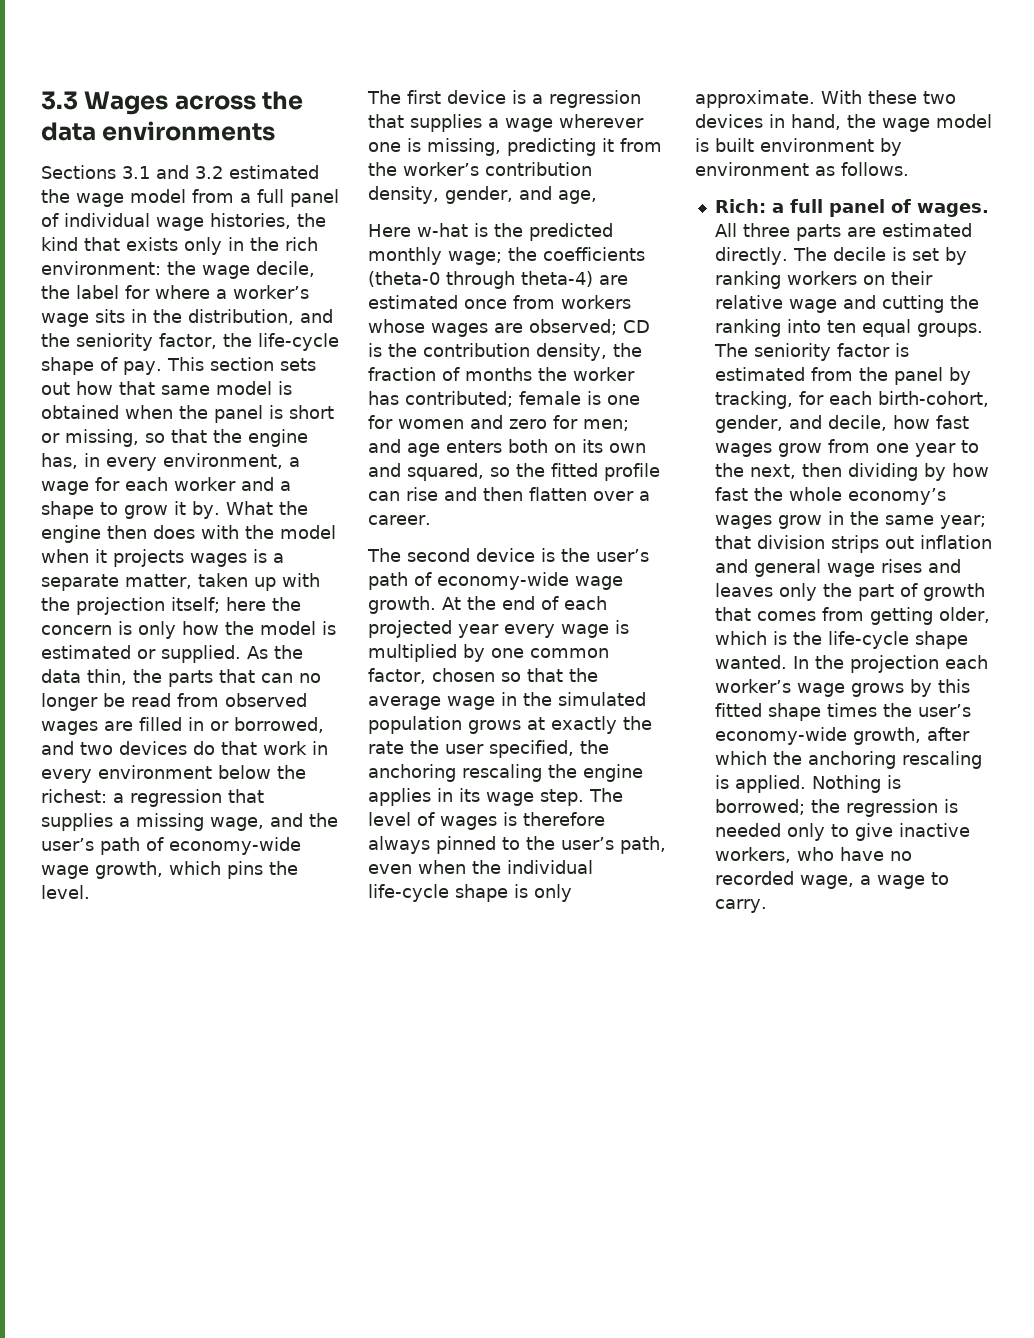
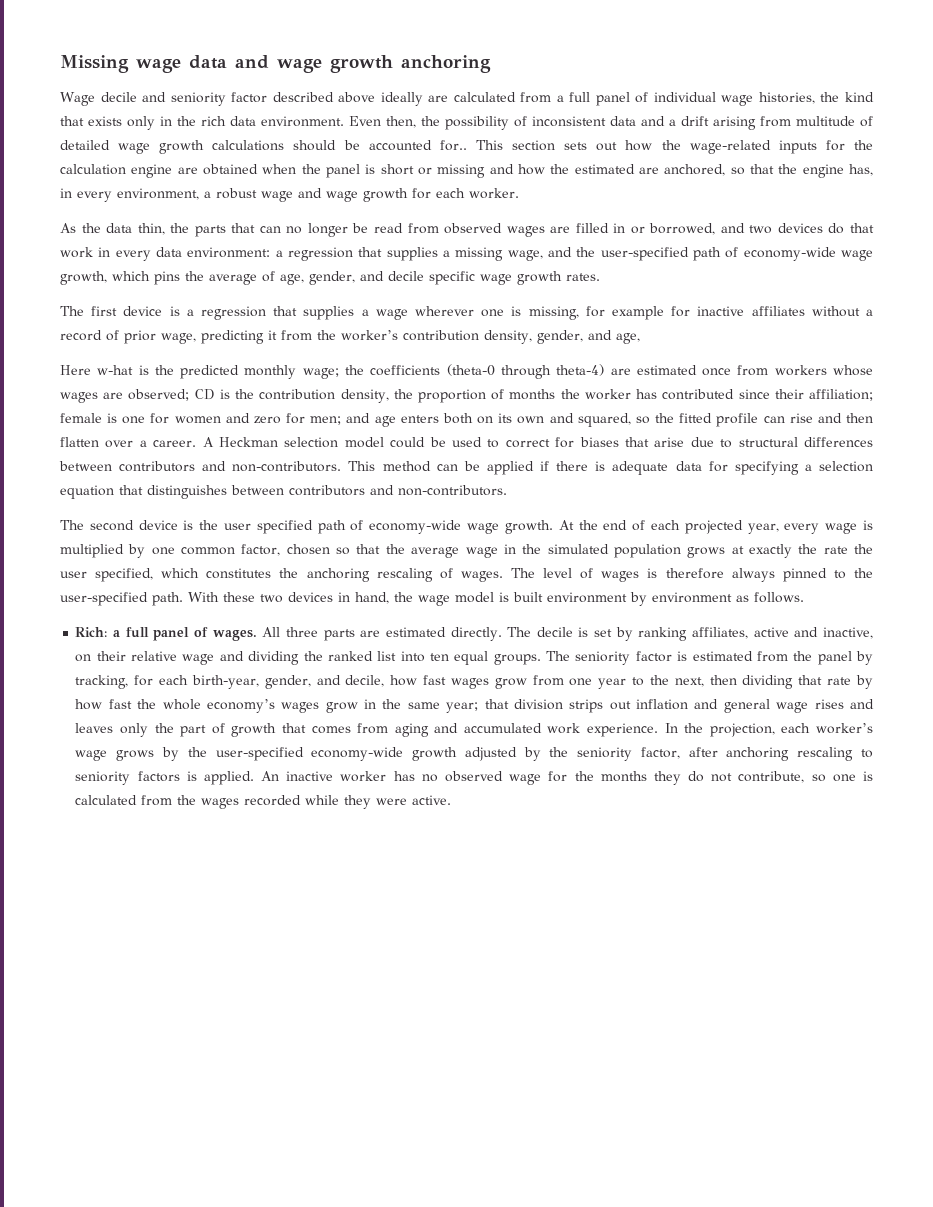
- 3.3 Wages across the data environments
- Sections 3.1 and 3.2 estimated the wage model from a full panel of individual wage histories, the kind that exists only in the rich environment: the wage decile, the label for where a worker’s wage sits in the distribution, and the seniority factor, the life-cycle shape of pay.
+ Missing wage data and wage growth anchoring
+ Wage decile and seniority factor described above ideally are calculated from a full panel of individual wage histories, the kind that exists only in the rich data environment. Even then, the possibility of inconsistent data and a drift arising from multitude of detailed wage growth calculations should be accounted for..
- This section sets out how that same model is obtained when the panel is short or missing, so that the engine has, in every environment, a wage for each worker and a shape to grow it by. What the engine then does with the model when it projects wages is a separate matter, taken up with the projection itself; here the concern is only how the model is estimated or supplied. As the data thin, the parts that can no longer be read from observed wages are filled in or borrowed, and two devices do that work in every environment below the richest:
+ This section sets out how the wage-related inputs for the calculation engine are obtained when the panel is short or missing and how the estimated are anchored, so that the engine has, in every environment, a robust wage and wage growth for each worker.
+ As the data thin, the parts that can no longer be read from observed wages are filled in or borrowed, and two devices do that work in every data environment:
- a regression that supplies a missing wage, and the user’s path of economy-wide wage growth, which pins the level.
+ a regression that supplies a missing wage, and the user-specified path of economy-wide wage growth, which pins the average of age, gender, and decile specific wage growth rates.
- The first device is a regression that supplies a wage wherever one is missing, predicting it from the worker’s contribution density, gender, and age,
+ The first device is a regression that supplies a wage wherever one is missing, for example for inactive affiliates without a record of prior wage, predicting it from the worker’s contribution density, gender, and age,
- CD is the contribution density, the fraction of months the worker has contributed;
+ CD is the contribution density, the proportion of months the worker has contributed since their affiliation;
+ A Heckman selection model could be used to correct for biases that arise due to structural differences between contributors and non-contributors. This method can be applied if there is adequate data for specifying a selection equation that distinguishes between contributors and non-contributors.
- The second device is the user’s path of economy-wide wage growth.
+ The second device is the user specified path of economy-wide wage growth.
- At the end of each projected year every wage is multiplied by one common factor, chosen so that the average wage in the simulated population grows at exactly the rate the user specified, the anchoring rescaling the engine applies in its wage step.
+ At the end of each projected year, every wage is multiplied by one common factor, chosen so that the average wage in the simulated population grows at exactly the rate the user specified, which constitutes the anchoring rescaling of wages.
- The level of wages is therefore always pinned to the user’s path, even when the individual life-cycle shape is only approximate.
+ The level of wages is therefore always pinned to the user-specified path.
- The decile is set by ranking workers on their relative wage and cutting the ranking into ten equal groups.
+ The decile is set by ranking affiliates, active and inactive, on their relative wage and dividing the ranked list into ten equal groups.
- The seniority factor is estimated from the panel by tracking, for each birth-cohort, gender, and decile, how fast wages grow from one year to the next, then dividing by how fast the whole economy’s wages grow in the same year; that division strips out inflation and general wage rises and leaves only the part of growth that comes from getting older, which is the life-cycle shape wanted.
+ The seniority factor is estimated from the panel by tracking, for each birth-year, gender, and decile, how fast wages grow from one year to the next, then dividing that rate by how fast the whole economy’s wages grow in the same year; that division strips out inflation and general wage rises and leaves only the part of growth that comes from aging and accumulated work experience.
- In the projection each worker’s wage grows by this fitted shape times the user’s economy-wide growth, after which the anchoring rescaling is applied. Nothing is borrowed; the regression is needed only to give inactive workers, who have no recorded wage, a wage to carry.
+ In the projection, each worker’s wage grows by the user-specified economy-wide growth adjusted by the seniority factor, after anchoring rescaling to seniority factors is applied. An inactive worker has no observed wage for the months they do not contribute, so one is calculated from the wages recorded while they were active.

